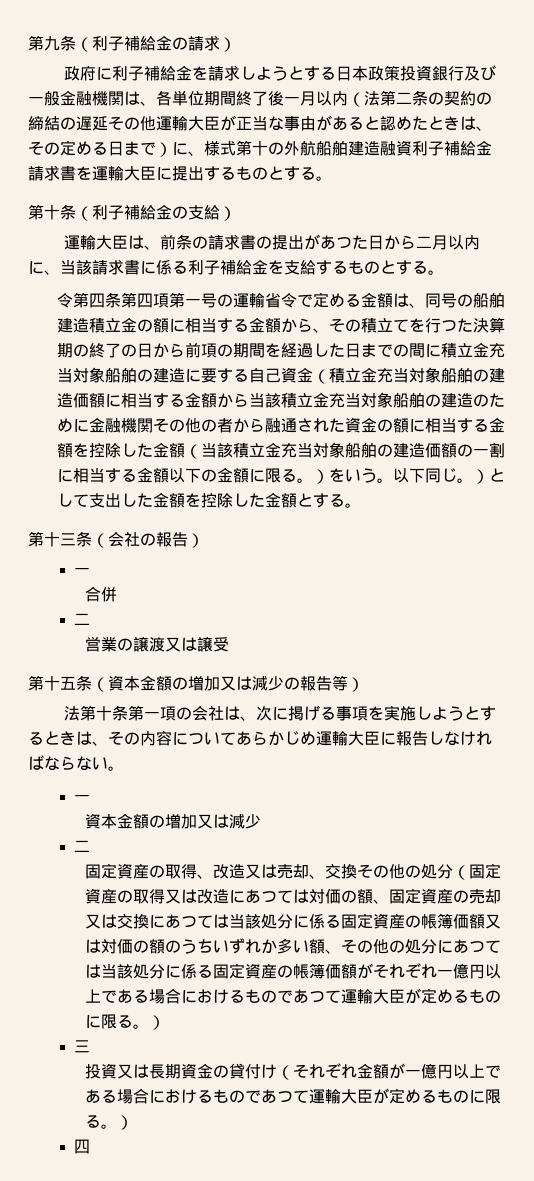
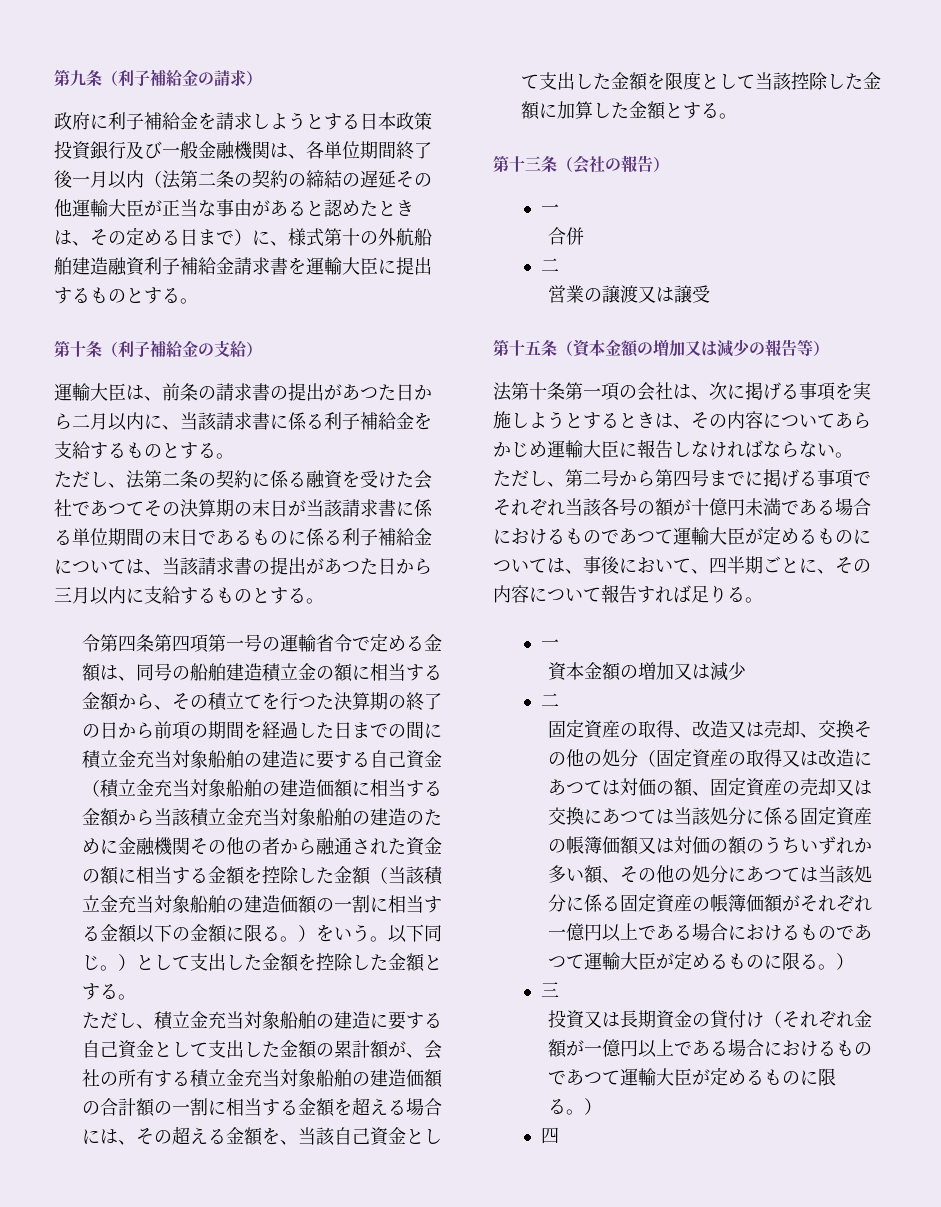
+ ただし、法第二条の契約に係る融資を受けた会社であつてその決算期の末日が当該請求書に係る単位期間の末日であるものに係る利子補給金については、当該請求書の提出があつた日から三月以内に支給するものとする。
+ ただし、積立金充当対象船舶の建造に要する自己資金として支出した金額の累計額が、会社の所有する積立金充当対象船舶の建造価額の合計額の一割に相当する金額を超える場合には、その超える金額を、当該自己資金として支出した金額を限度として当該控除した金額に加算した金額とする。
+ ただし、第二号から第四号までに掲げる事項でそれぞれ当該各号の額が十億円未満である場合におけるものであつて運輸大臣が定めるものについては、事後において、四半期ごとに、その内容について報告すれば足りる。

